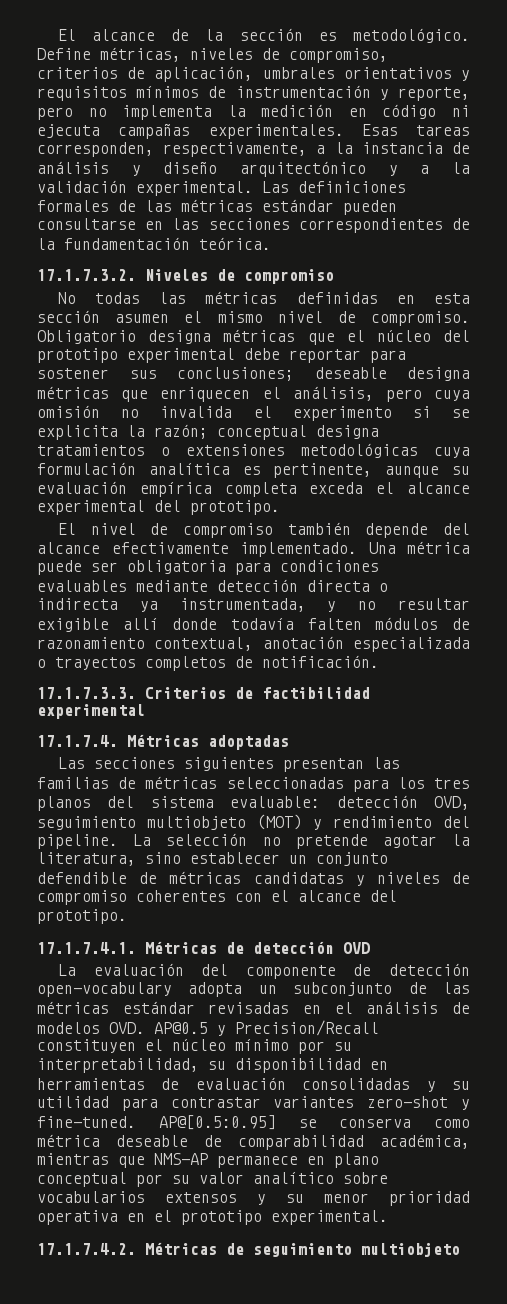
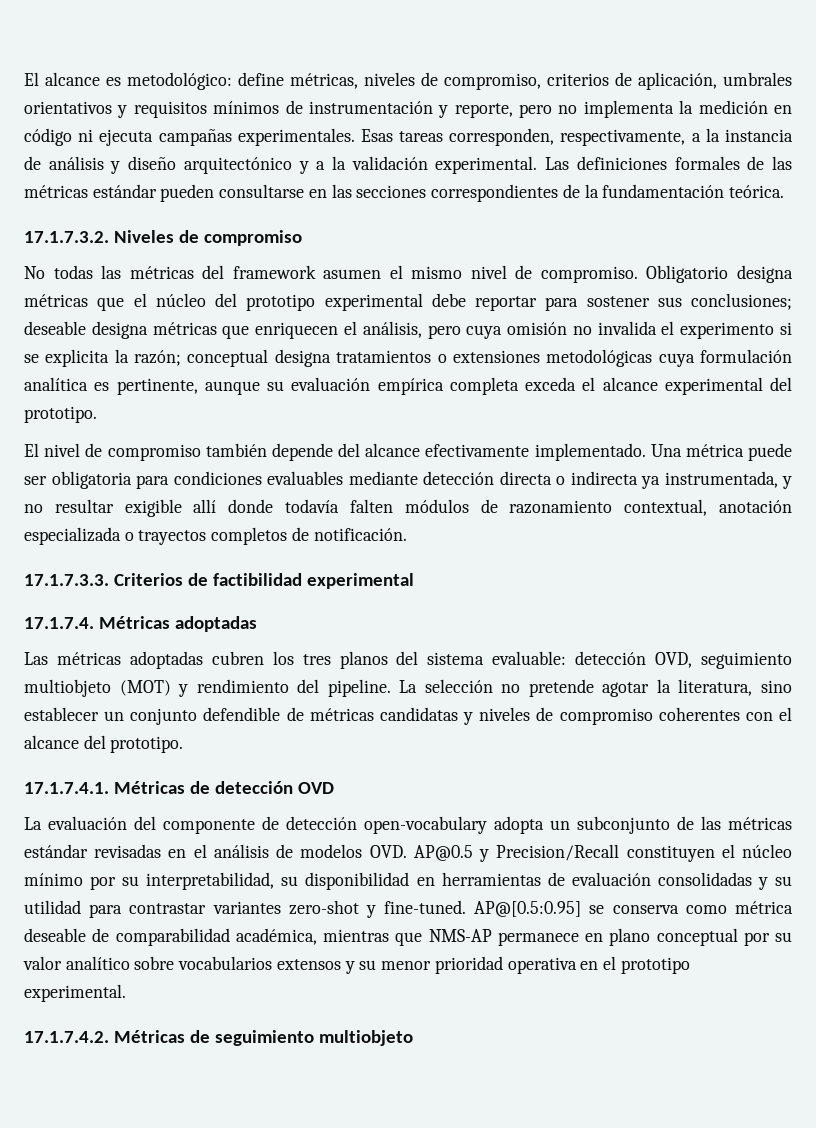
- El alcance de la sección es metodológico. Define métricas, niveles de compromiso, criterios de aplicación, umbrales orientativos y requisitos mínimos de instrumentación y reporte, pero no implementa la medición en código ni ejecuta campañas experimentales.
+ El alcance es metodológico: define métricas, niveles de compromiso, criterios de aplicación, umbrales orientativos y requisitos mínimos de instrumentación y reporte, pero no implementa la medición en código ni ejecuta campañas experimentales.
- No todas las métricas definidas en esta sección asumen el mismo nivel de compromiso.
+ No todas las métricas del framework asumen el mismo nivel de compromiso.
- Las secciones siguientes presentan las familias de métricas seleccionadas para los tres planos del sistema evaluable: detección OVD, seguimiento multiobjeto (MOT) y rendimiento del pipeline.
+ Las métricas adoptadas cubren los tres planos del sistema evaluable: detección OVD, seguimiento multiobjeto (MOT) y rendimiento del pipeline.

